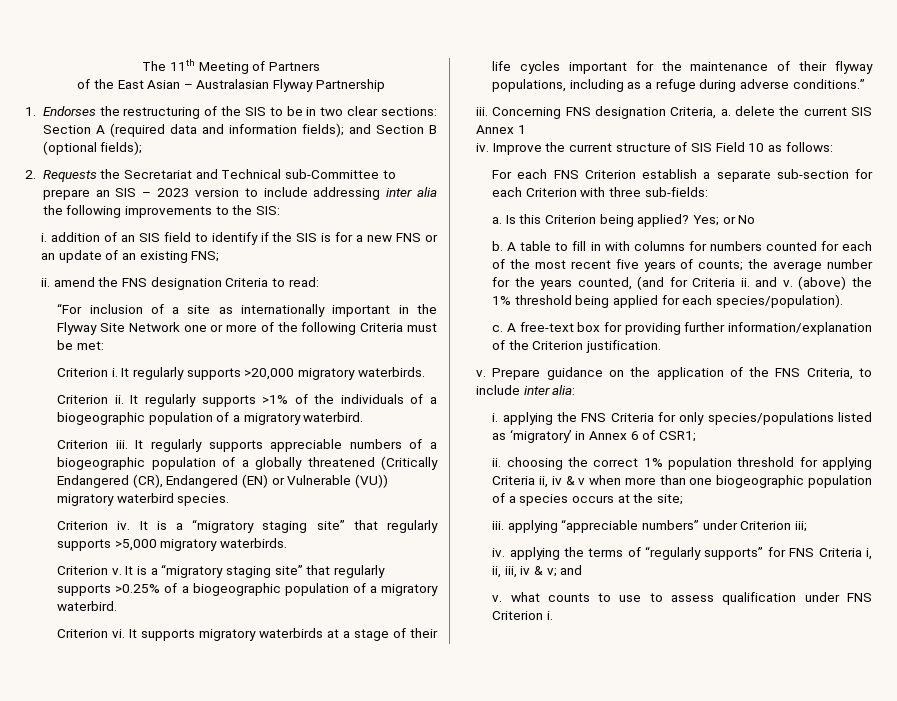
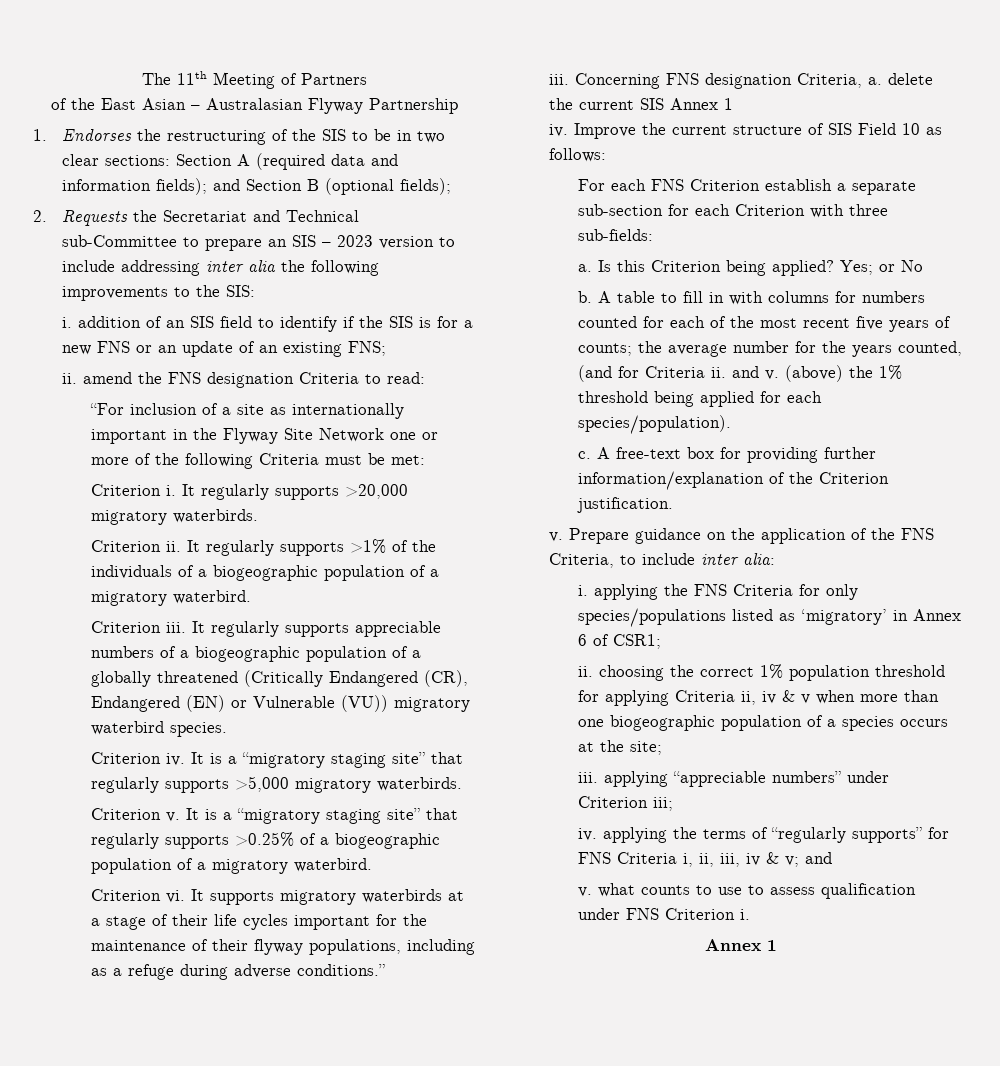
  v. what counts to use to assess qualification under FNS Criterion i.
+ Annex 1

